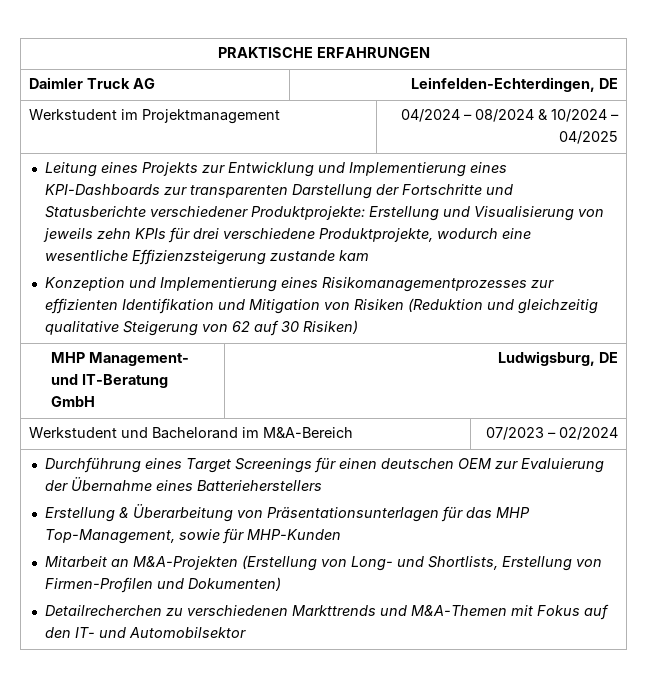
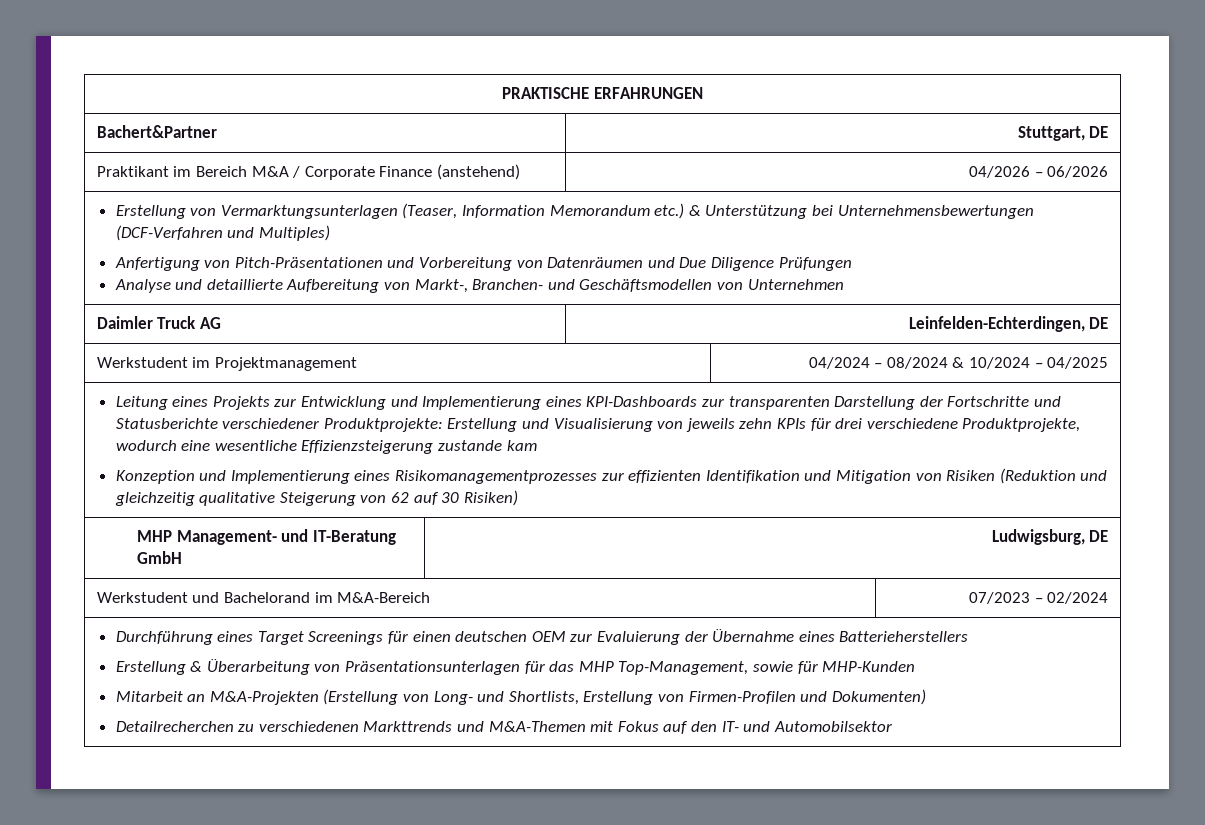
+ Bachert&Partner | Stuttgart, DE
+ Praktikant im Bereich M&A / Corporate Finance (anstehend) | 04/2026 – 06/2026
+ Erstellung von Vermarktungsunterlagen (Teaser, Information Memorandum etc.) & Unterstützung bei Unternehmensbewertungen (DCF-Verfahren und Multiples)
+ Anfertigung von Pitch-Präsentationen und Vorbereitung von Datenräumen und Due Diligence Prüfungen
+ Analyse und detaillierte Aufbereitung von Markt-, Branchen- und Geschäftsmodellen von Unternehmen

